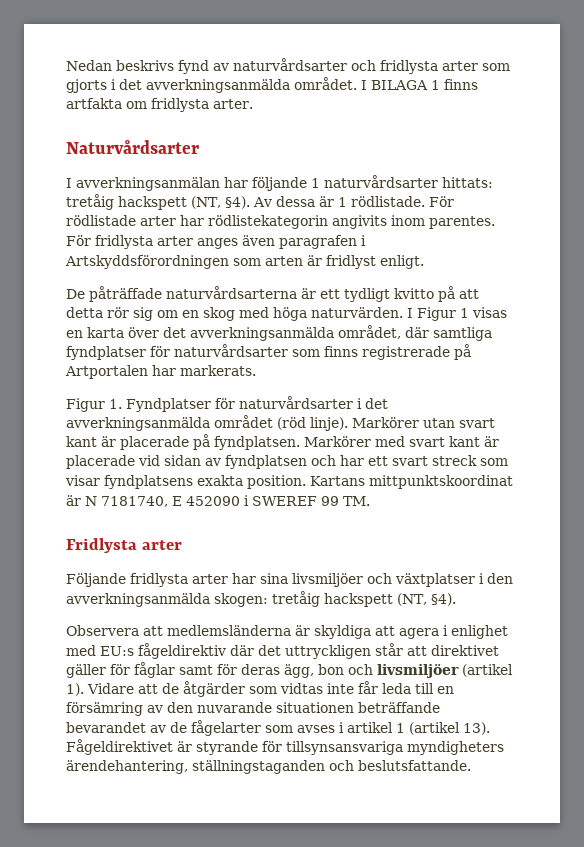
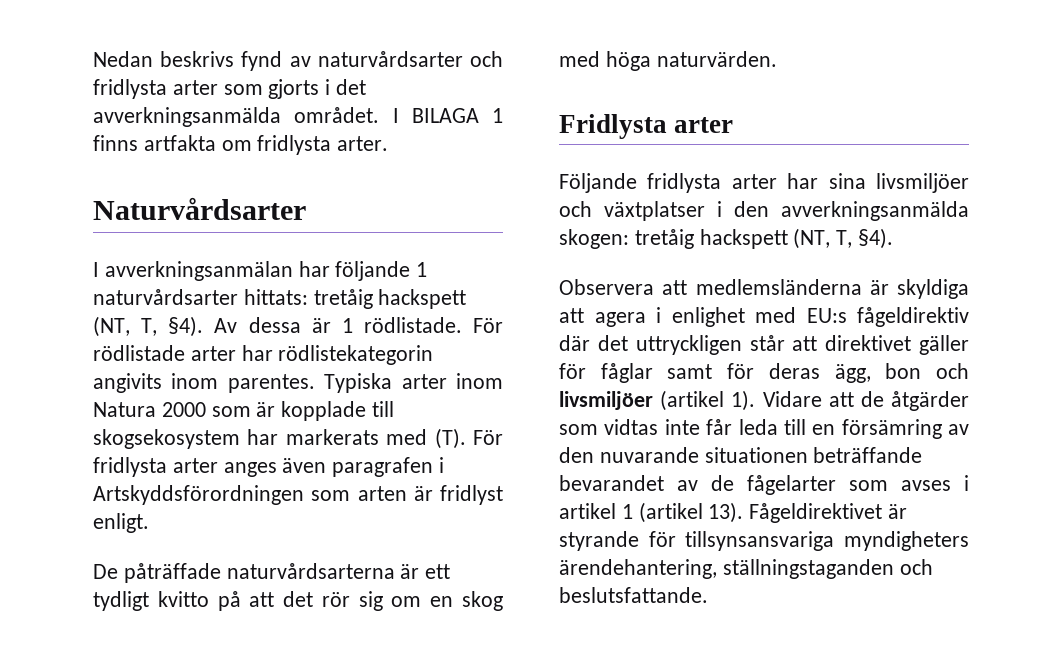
- I avverkningsanmälan har följande 1 naturvårdsarter hittats: tretåig hackspett (NT, §4).
+ I avverkningsanmälan har följande 1 naturvårdsarter hittats: tretåig hackspett (NT, T, §4).
- För fridlysta arter anges även paragrafen i Artskyddsförordningen som arten är fridlyst enligt.
+ Typiska arter inom Natura 2000 som är kopplade till skogsekosystem har markerats med (T). För fridlysta arter anges även paragrafen i Artskyddsförordningen som arten är fridlyst enligt.
- De påträffade naturvårdsarterna är ett tydligt kvitto på att detta rör sig om en skog med höga naturvärden. I Figur 1 visas en karta över det avverkningsanmälda området, där samtliga fyndplatser för naturvårdsarter som finns registrerade på Artportalen har markerats.
- Figur 1. Fyndplatser för naturvårdsarter i det avverkningsanmälda området (röd linje). Markörer utan svart kant är placerade på fyndplatsen. Markörer med svart kant är placerade vid sidan av fyndplatsen och har ett svart streck som visar fyndplatsens exakta position. Kartans mittpunktskoordinat är N 7181740, E 452090 i SWEREF 99 TM.
+ De påträffade naturvårdsarterna är ett tydligt kvitto på att det rör sig om en skog med höga naturvärden.
- Följande fridlysta arter har sina livsmiljöer och växtplatser i den avverkningsanmälda skogen: tretåig hackspett (NT, §4).
+ Följande fridlysta arter har sina livsmiljöer och växtplatser i den avverkningsanmälda skogen: tretåig hackspett (NT, T, §4).

